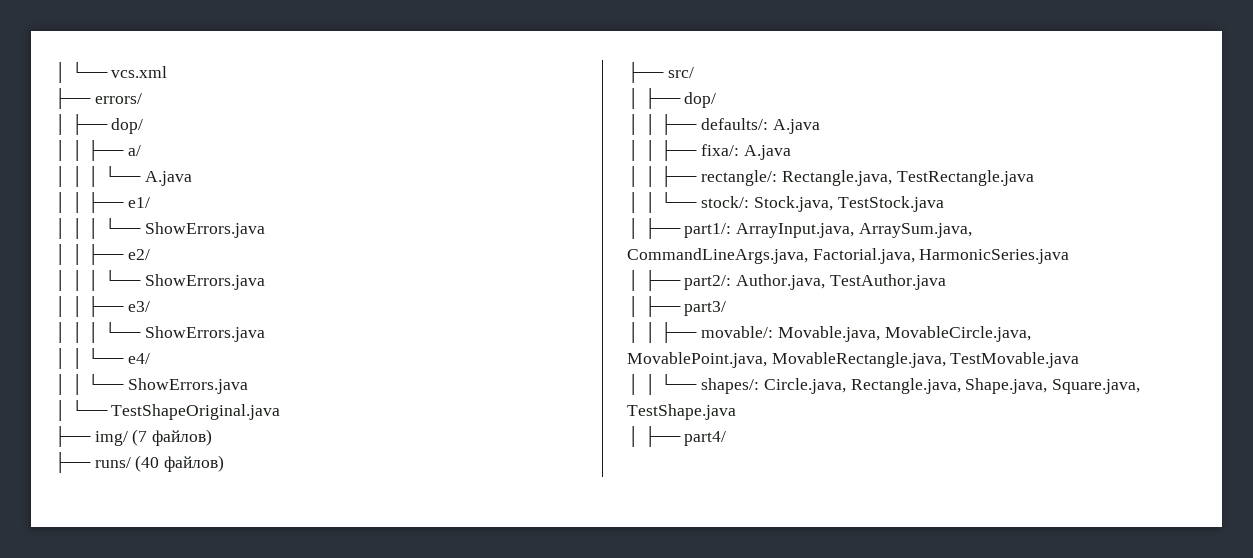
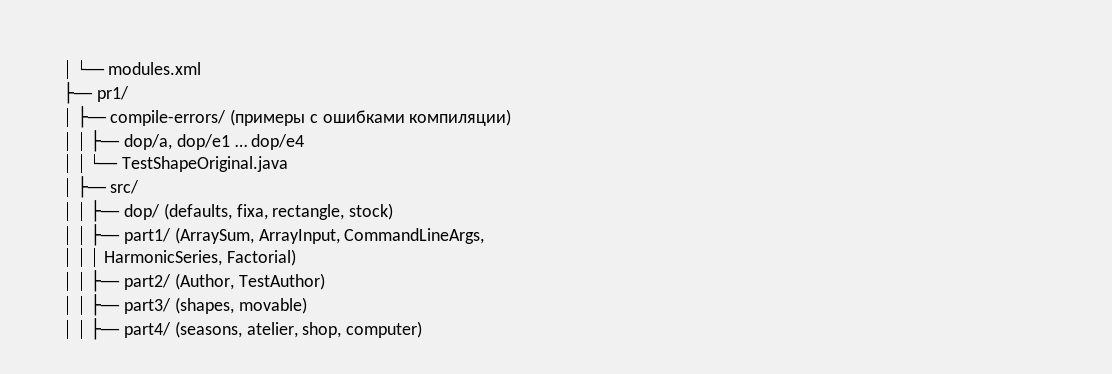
- │ └── vcs.xml
- ├── errors/
- │ ├── dop/
- │ │ ├── a/
- │ │ │ └── A.java
- │ │ ├── e1/
- │ │ │ └── ShowErrors.java
- │ │ ├── e2/
- │ │ │ └── ShowErrors.java
- │ │ ├── e3/
- │ │ │ └── ShowErrors.java
- │ │ └── e4/
- │ │ └── ShowErrors.java
- │ └── TestShapeOriginal.java
- ├── img/ (7 файлов)
- ├── runs/ (40 файлов)
- ├── src/
- │ ├── dop/
- │ │ ├── defaults/: A.java
- │ │ ├── fixa/: A.java
- │ │ ├── rectangle/: Rectangle.java, TestRectangle.java
- │ │ └── stock/: Stock.java, TestStock.java
- │ ├── part1/: ArrayInput.java, ArraySum.java, CommandLineArgs.java, Factorial.java, HarmonicSeries.java
- │ ├── part2/: Author.java, TestAuthor.java
- │ ├── part3/
- │ │ ├── movable/: Movable.java, MovableCircle.java, MovablePoint.java, MovableRectangle.java, TestMovable.java
- │ │ └── shapes/: Circle.java, Rectangle.java, Shape.java, Square.java, TestShape.java
- │ ├── part4/
+ │ └── modules.xml
+ ├── pr1/
+ │ ├── compile-errors/ (примеры с ошибками компиляции)
+ │ │ ├── dop/a, dop/e1 … dop/e4
+ │ │ └── TestShapeOriginal.java
+ │ ├── src/
+ │ │ ├── dop/ (defaults, fixa, rectangle, stock)
+ │ │ ├── part1/ (ArraySum, ArrayInput, CommandLineArgs,
+ │ │ │ HarmonicSeries, Factorial)
+ │ │ ├── part2/ (Author, TestAuthor)
+ │ │ ├── part3/ (shapes, movable)
+ │ │ ├── part4/ (seasons, atelier, shop, computer)

